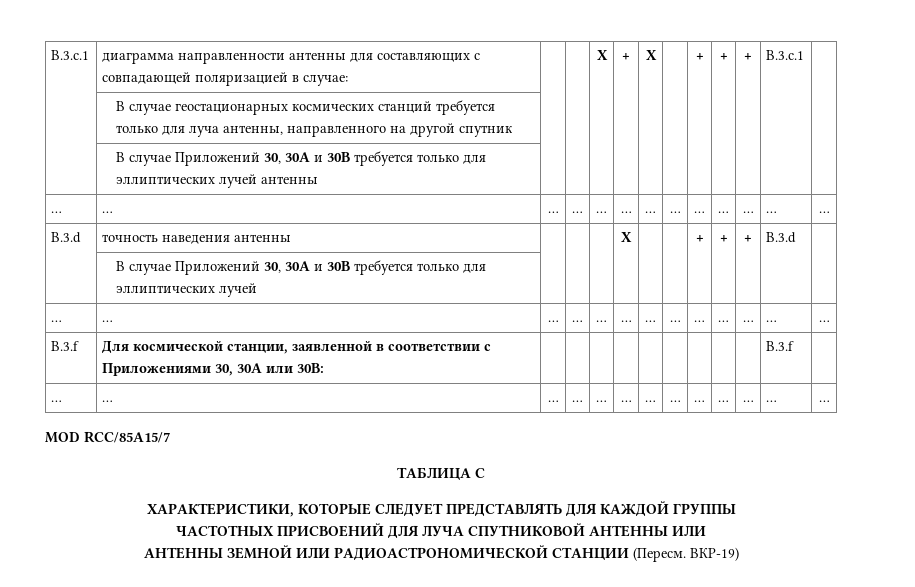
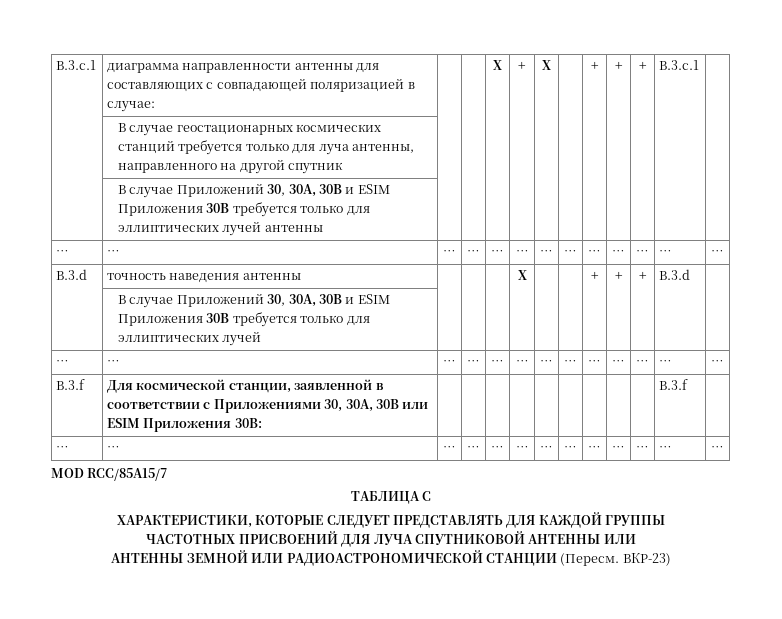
- | В случае Приложений 30, 30A и 30В требуется только для эллиптических лучей антенны | | | | | | | | | | |
+ | В случае Приложений 30, 30A, 30B и ESIM Приложения 30В требуется только для эллиптических лучей антенны | | | | | | | | | | |
- | В случае Приложений 30, 30A и 30В требуется только для эллиптических лучей | | | | | | | | | | |
+ | В случае Приложений 30, 30A, 30B и ESIM Приложения 30В требуется только для эллиптических лучей | | | | | | | | | | |
- B.3.f | Для космической станции, заявленной в соответствии с Приложениями 30, 30А или 30В: | | | | | | | | | | B.3.f |
+ B.3.f | Для космической станции, заявленной в соответствии с Приложениями 30, 30А, 30В или ESIM Приложения 30В: | | | | | | | | | | B.3.f |
- ВКР-19)
+ ВКР-23)

